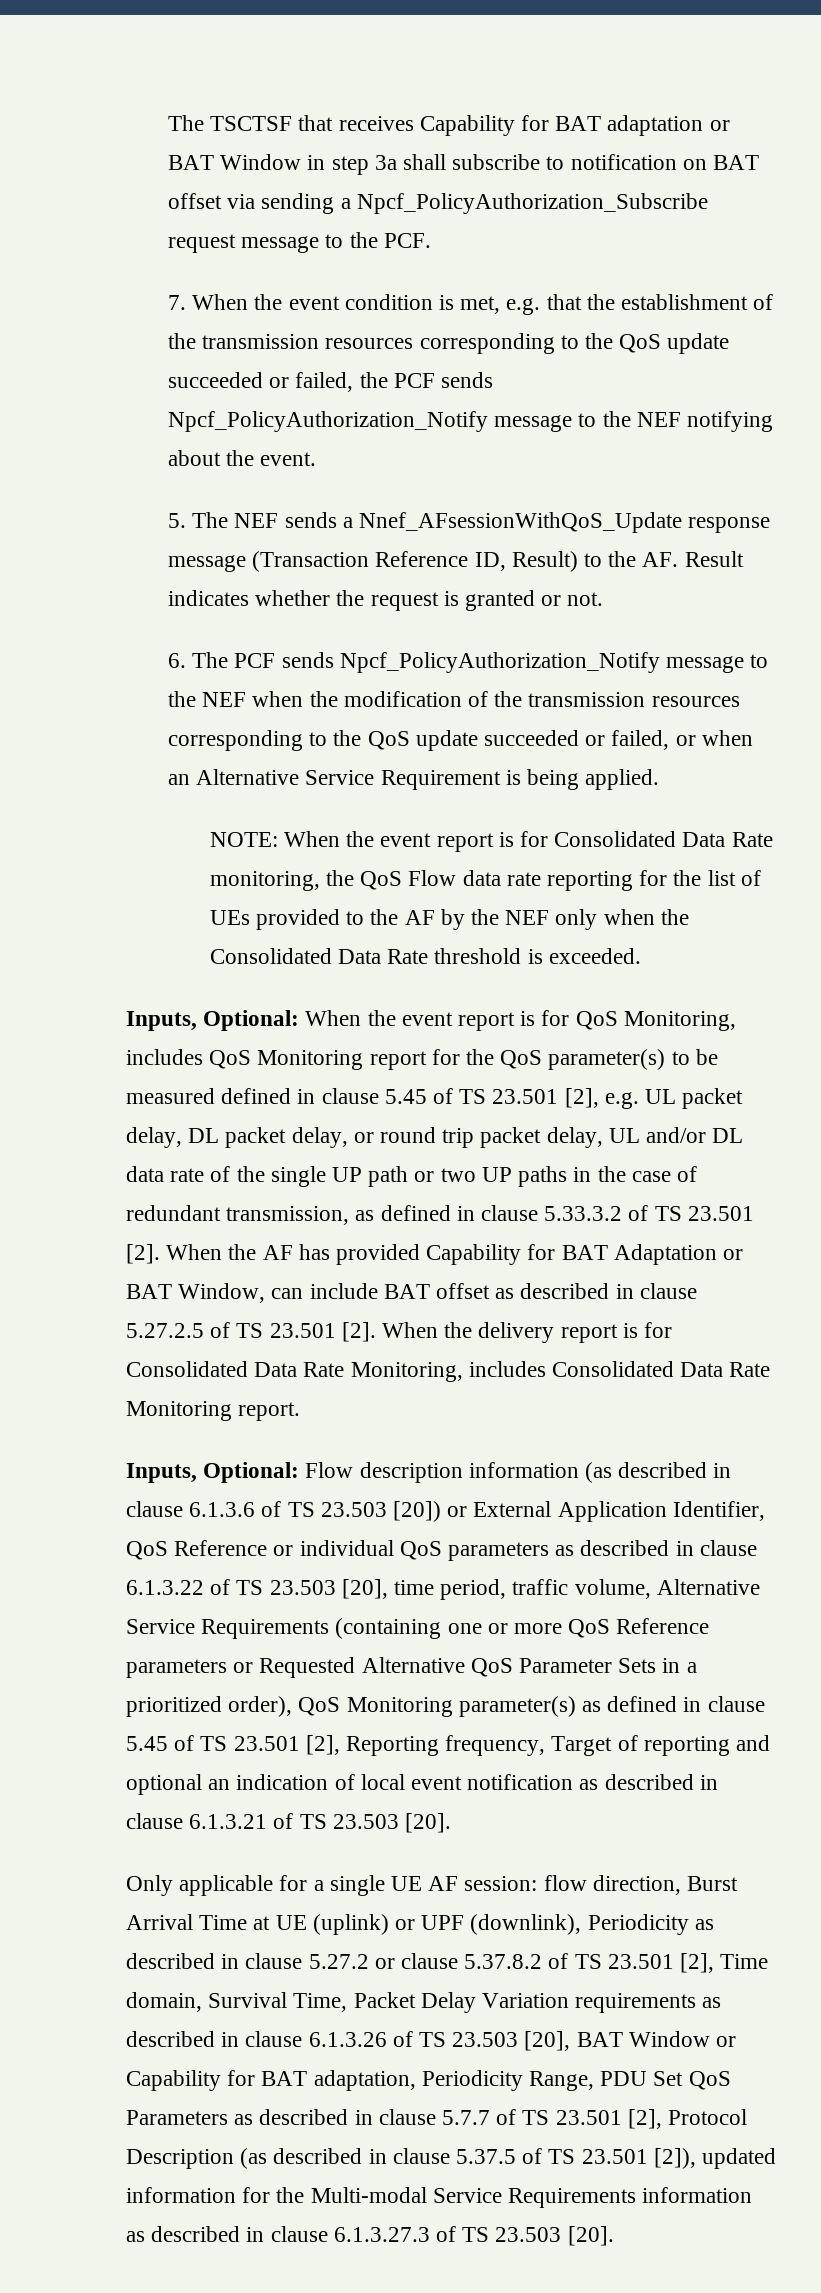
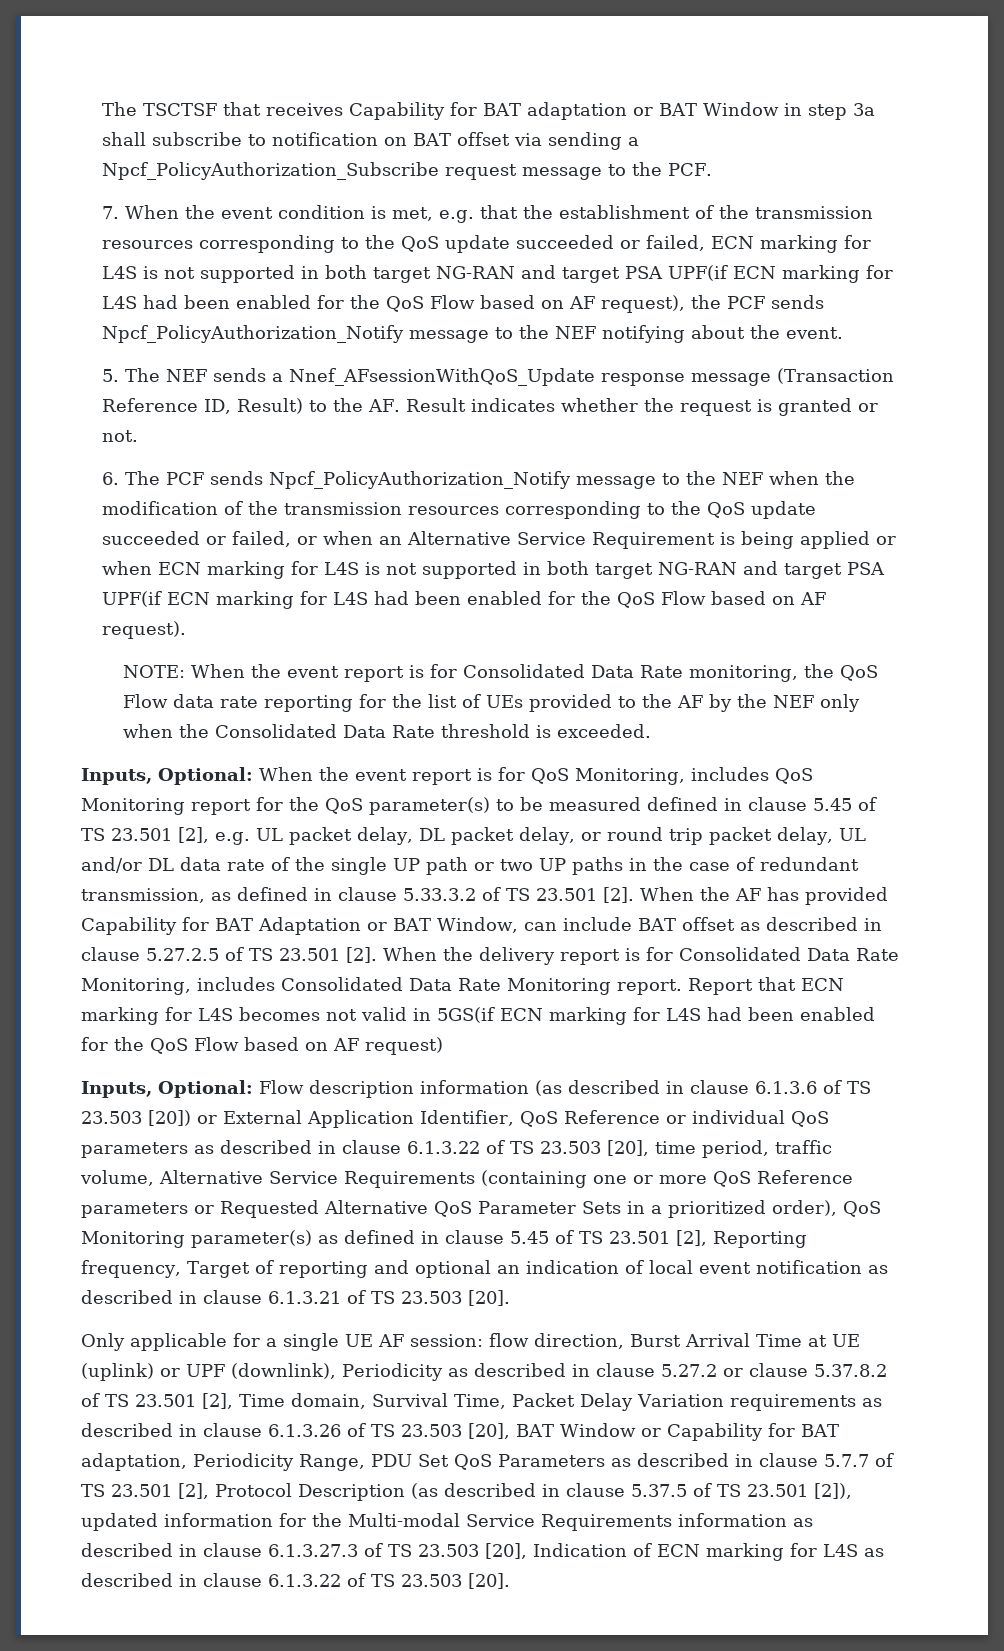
- 7. When the event condition is met, e.g. that the establishment of the transmission resources corresponding to the QoS update succeeded or failed, the PCF sends Npcf_PolicyAuthorization_Notify message to the NEF notifying about the event.
+ 7. When the event condition is met, e.g. that the establishment of the transmission resources corresponding to the QoS update succeeded or failed, ECN marking for L4S is not supported in both target NG-RAN and target PSA UPF(if ECN marking for L4S had been enabled for the QoS Flow based on AF request), the PCF sends Npcf_PolicyAuthorization_Notify message to the NEF notifying about the event.
- 6. The PCF sends Npcf_PolicyAuthorization_Notify message to the NEF when the modification of the transmission resources corresponding to the QoS update succeeded or failed, or when an Alternative Service Requirement is being applied.
+ 6. The PCF sends Npcf_PolicyAuthorization_Notify message to the NEF when the modification of the transmission resources corresponding to the QoS update succeeded or failed, or when an Alternative Service Requirement is being applied or when ECN marking for L4S is not supported in both target NG-RAN and target PSA UPF(if ECN marking for L4S had been enabled for the QoS Flow based on AF request).
+ Report that ECN marking for L4S becomes not valid in 5GS(if ECN marking for L4S had been enabled for the QoS Flow based on AF request)
- flow direction, Burst Arrival Time at UE (uplink) or UPF (downlink), Periodicity as described in clause 5.27.2 or clause 5.37.8.2 of TS 23.501 [2], Time domain, Survival Time, Packet Delay Variation requirements as described in clause 6.1.3.26 of TS 23.503 [20], BAT Window or Capability for BAT adaptation, Periodicity Range, PDU Set QoS Parameters as described in clause 5.7.7 of TS 23.501 [2], Protocol Description (as described in clause 5.37.5 of TS 23.501 [2]), updated information for the Multi-modal Service Requirements information as described in clause 6.1.3.27.3 of TS 23.503 [20].
+ flow direction, Burst Arrival Time at UE (uplink) or UPF (downlink), Periodicity as described in clause 5.27.2 or clause 5.37.8.2 of TS 23.501 [2], Time domain, Survival Time, Packet Delay Variation requirements as described in clause 6.1.3.26 of TS 23.503 [20], BAT Window or Capability for BAT adaptation, Periodicity Range, PDU Set QoS Parameters as described in clause 5.7.7 of TS 23.501 [2], Protocol Description (as described in clause 5.37.5 of TS 23.501 [2]), updated information for the Multi-modal Service Requirements information as described in clause 6.1.3.27.3 of TS 23.503 [20], Indication of ECN marking for L4S as described in clause 6.1.3.22 of TS 23.503 [20].

